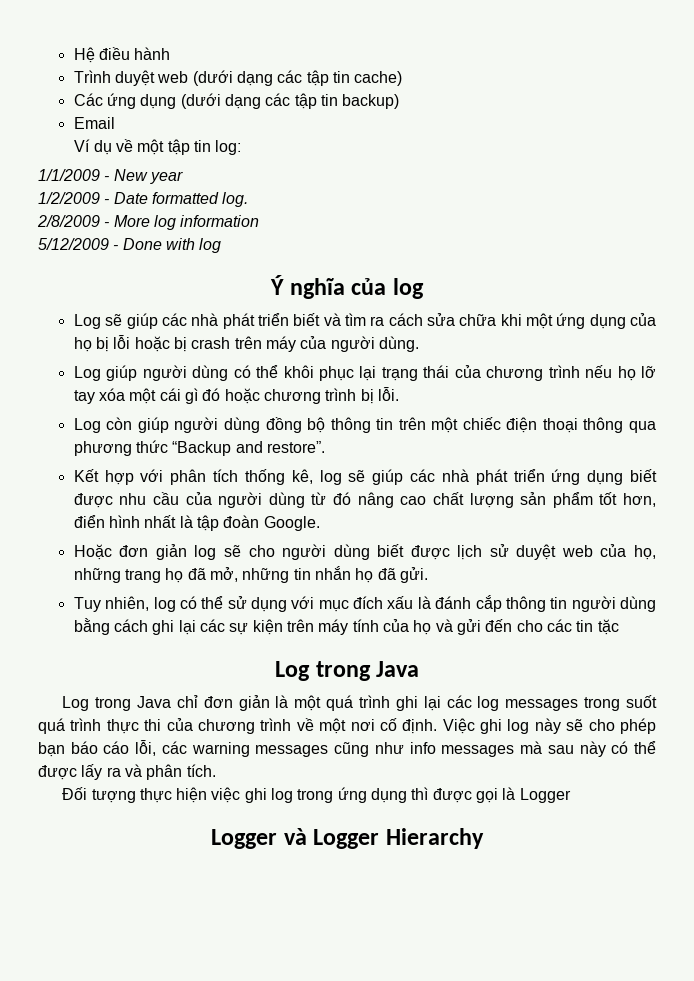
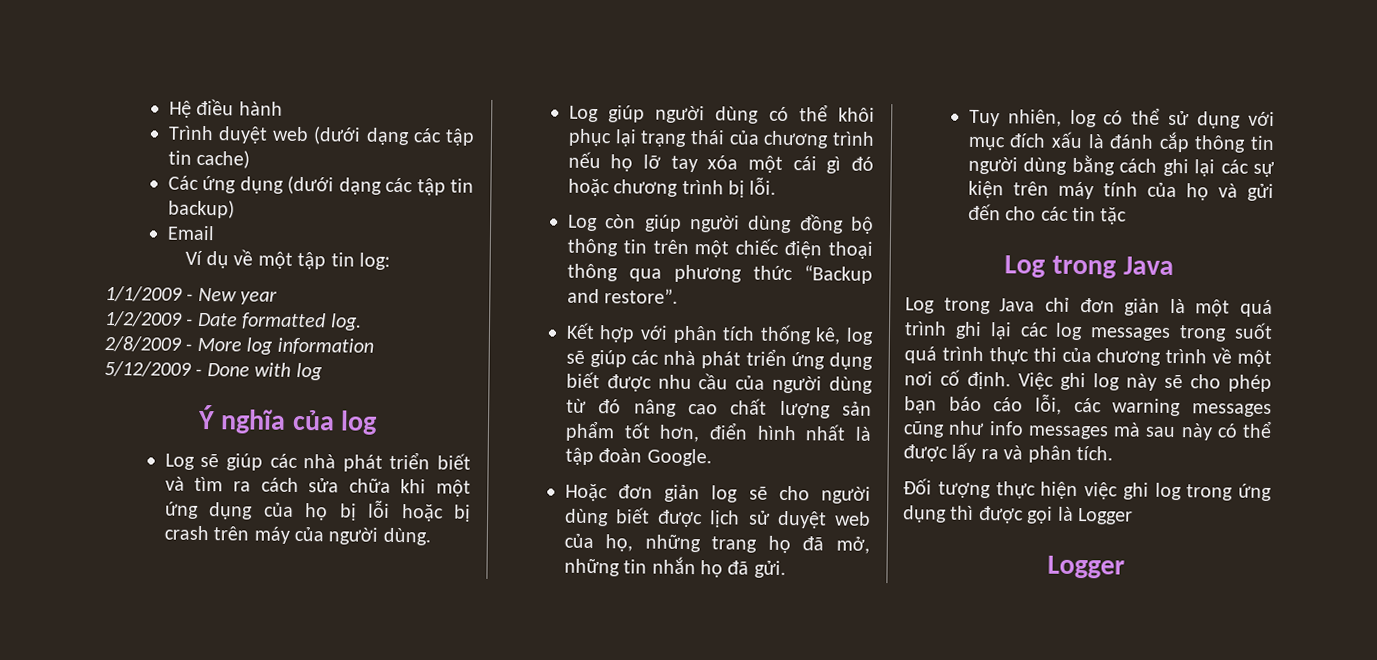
  Đối tượng thực hiện việc ghi log trong ứng dụng thì được gọi là Logger
- Logger và Logger Hierarchy
+ Logger

